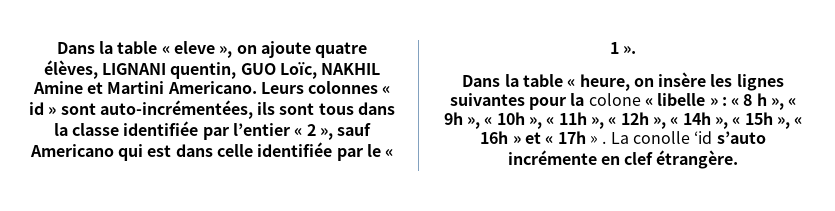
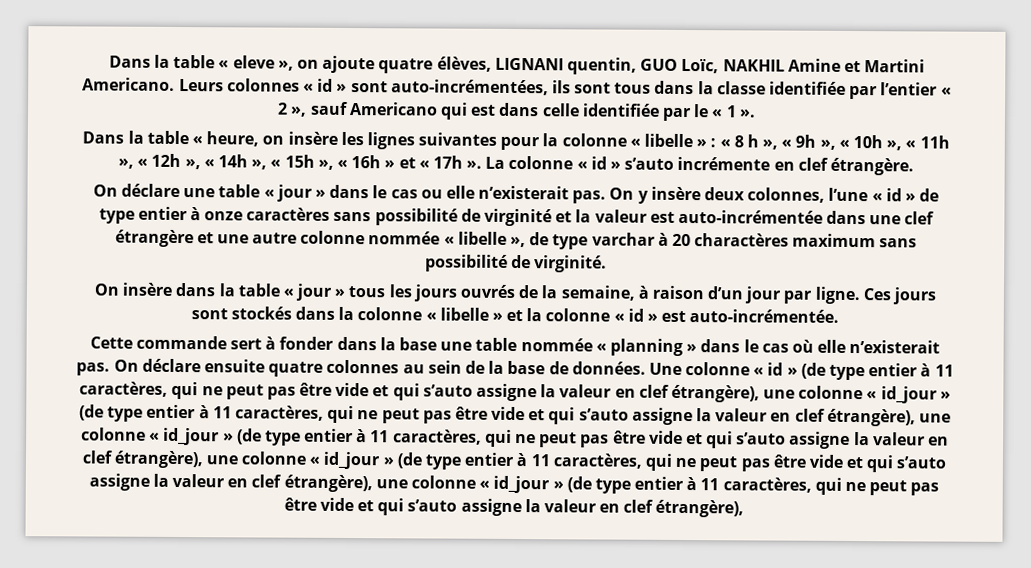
- Dans la table « heure, on insère les lignes suivantes pour la colone « libelle » : « 8 h », « 9h », « 10h », « 11h », « 12h », « 14h », « 15h », « 16h » et « 17h » . La conolle ‘id s’auto incrémente en clef étrangère.
+ Dans la table « heure, on insère les lignes suivantes pour la colonne « libelle » : « 8 h », « 9h », « 10h », « 11h », « 12h », « 14h », « 15h », « 16h » et « 17h ». La colonne « id » s’auto incrémente en clef étrangère.
+ On déclare une table « jour » dans le cas ou elle n’existerait pas. On y insère deux colonnes, l’une « id » de type entier à onze caractères sans possibilité de virginité et la valeur est auto-incrémentée dans une clef étrangère et une autre colonne nommée « libelle », de type varchar à 20 charactères maximum sans possibilité de virginité.
+ On insère dans la table « jour » tous les jours ouvrés de la semaine, à raison d’un jour par ligne. Ces jours sont stockés dans la colonne « libelle » et la colonne « id » est auto-incrémentée.
+ Cette commande sert à fonder dans la base une table nommée « planning » dans le cas où elle n’existerait pas. On déclare ensuite quatre colonnes au sein de la base de données. Une colonne « id » (de type entier à 11 caractères, qui ne peut pas être vide et qui s’auto assigne la valeur en clef étrangère), une colonne « id_jour » (de type entier à 11 caractères, qui ne peut pas être vide et qui s’auto assigne la valeur en clef étrangère), une colonne « id_jour » (de type entier à 11 caractères, qui ne peut pas être vide et qui s’auto assigne la valeur en clef étrangère), une colonne « id_jour » (de type entier à 11 caractères, qui ne peut pas être vide et qui s’auto assigne la valeur en clef étrangère), une colonne « id_jour » (de type entier à 11 caractères, qui ne peut pas être vide et qui s’auto assigne la valeur en clef étrangère),

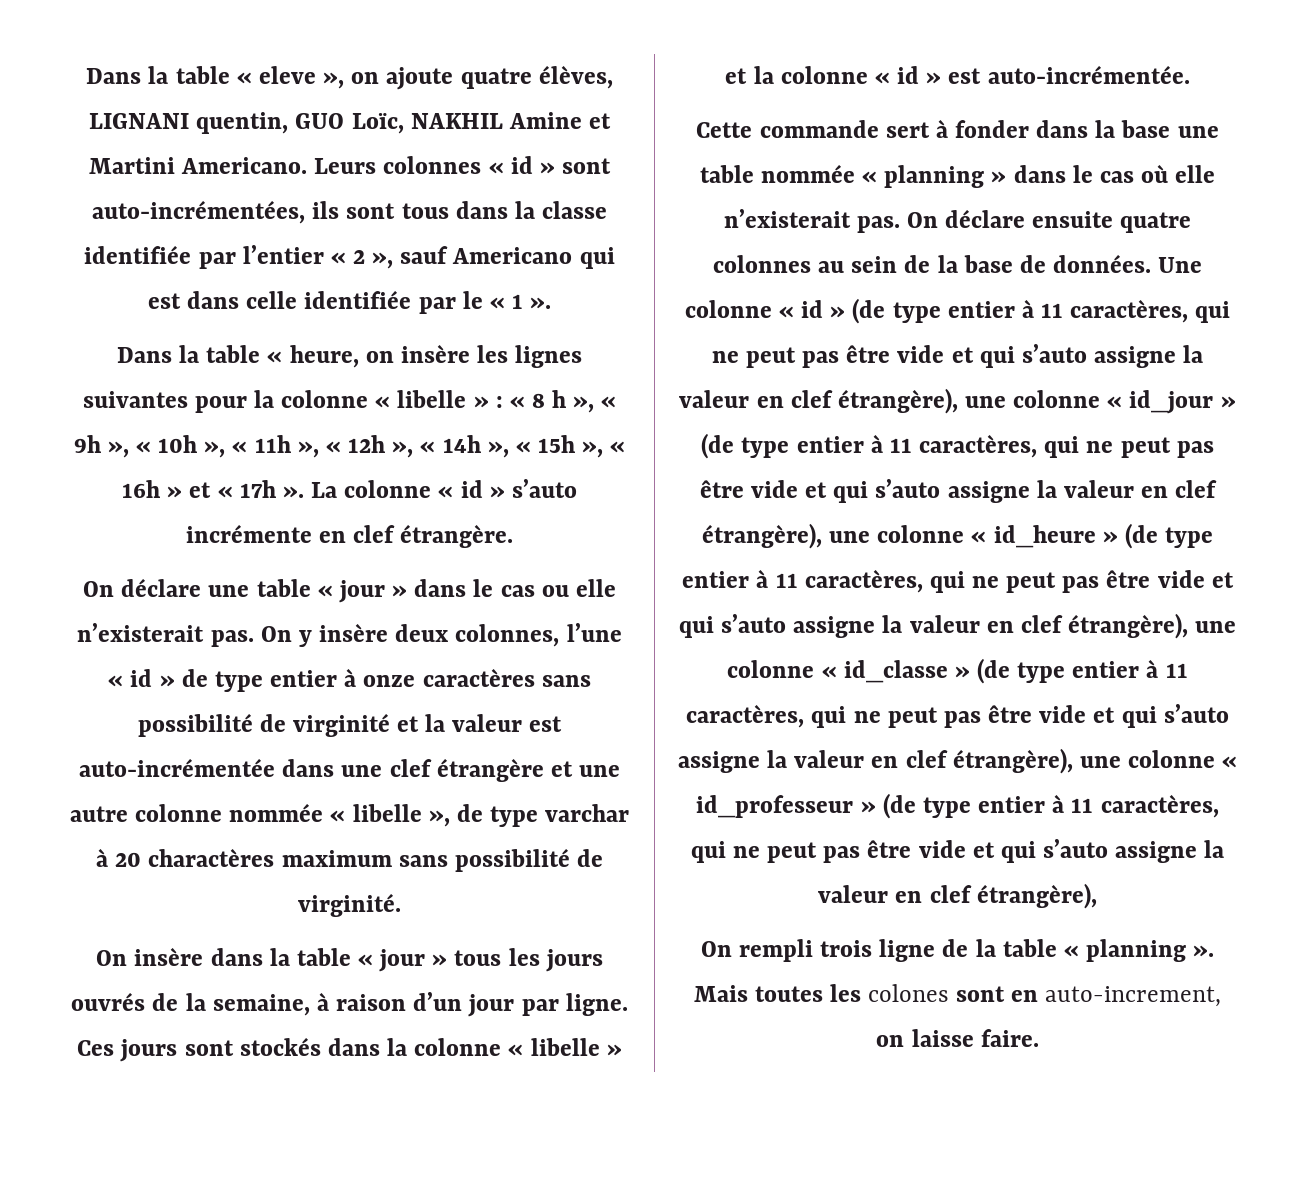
- Une colonne « id » (de type entier à 11 caractères, qui ne peut pas être vide et qui s’auto assigne la valeur en clef étrangère), une colonne « id_jour » (de type entier à 11 caractères, qui ne peut pas être vide et qui s’auto assigne la valeur en clef étrangère), une colonne « id_jour » (de type entier à 11 caractères, qui ne peut pas être vide et qui s’auto assigne la valeur en clef étrangère), une colonne « id_jour » (de type entier à 11 caractères, qui ne peut pas être vide et qui s’auto assigne la valeur en clef étrangère), une colonne « id_jour » (de type entier à 11 caractères, qui ne peut pas être vide et qui s’auto assigne la valeur en clef étrangère),
+ Une colonne « id » (de type entier à 11 caractères, qui ne peut pas être vide et qui s’auto assigne la valeur en clef étrangère), une colonne « id_jour » (de type entier à 11 caractères, qui ne peut pas être vide et qui s’auto assigne la valeur en clef étrangère), une colonne « id_heure » (de type entier à 11 caractères, qui ne peut pas être vide et qui s’auto assigne la valeur en clef étrangère), une colonne « id_classe » (de type entier à 11 caractères, qui ne peut pas être vide et qui s’auto assigne la valeur en clef étrangère), une colonne « id_professeur » (de type entier à 11 caractères, qui ne peut pas être vide et qui s’auto assigne la valeur en clef étrangère),
+ On rempli trois ligne de la table « planning ». Mais toutes les colones sont en auto-increment, on laisse faire.

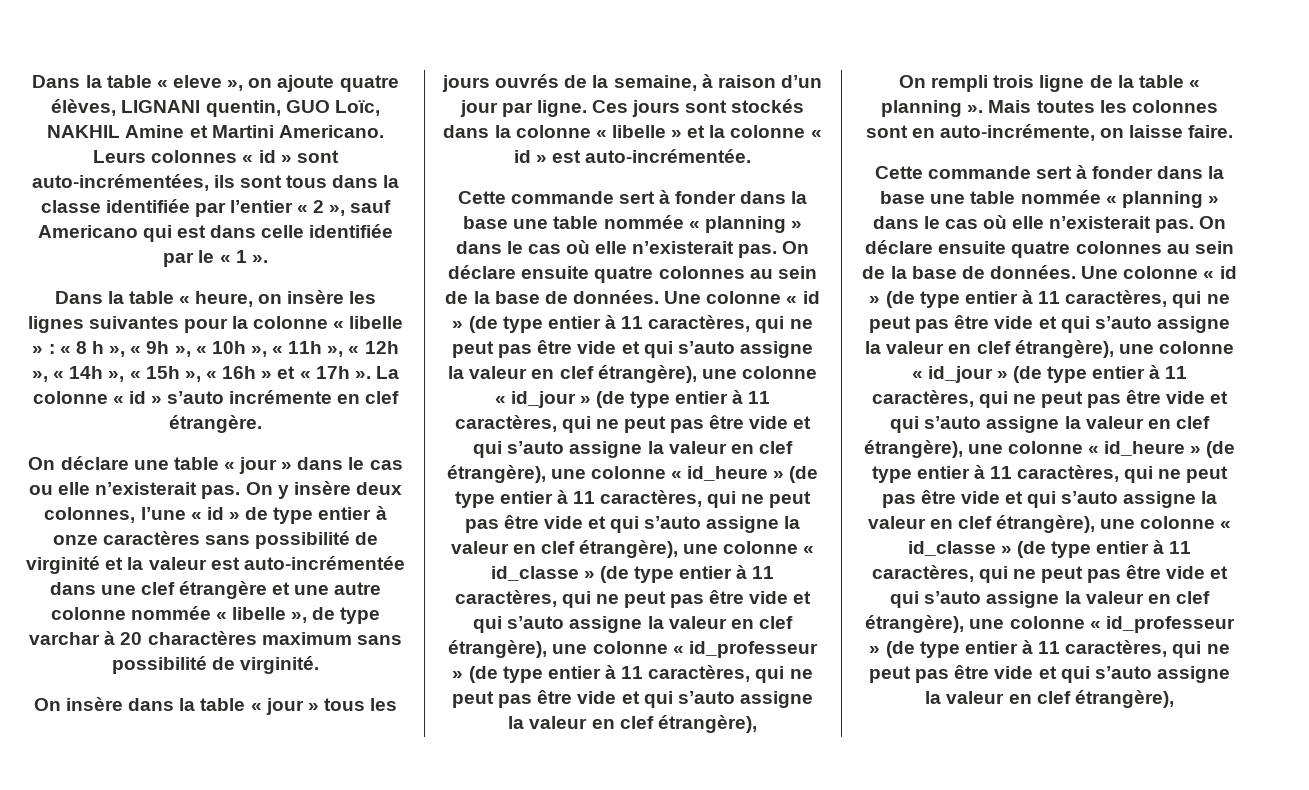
- Mais toutes les colones sont en auto-increment, on laisse faire.
+ Mais toutes les colonnes sont en auto-incrémente, on laisse faire.
+ Cette commande sert à fonder dans la base une table nommée « planning » dans le cas où elle n’existerait pas. On déclare ensuite quatre colonnes au sein de la base de données. Une colonne « id » (de type entier à 11 caractères, qui ne peut pas être vide et qui s’auto assigne la valeur en clef étrangère), une colonne « id_jour » (de type entier à 11 caractères, qui ne peut pas être vide et qui s’auto assigne la valeur en clef étrangère), une colonne « id_heure » (de type entier à 11 caractères, qui ne peut pas être vide et qui s’auto assigne la valeur en clef étrangère), une colonne « id_classe » (de type entier à 11 caractères, qui ne peut pas être vide et qui s’auto assigne la valeur en clef étrangère), une colonne « id_professeur » (de type entier à 11 caractères, qui ne peut pas être vide et qui s’auto assigne la valeur en clef étrangère),

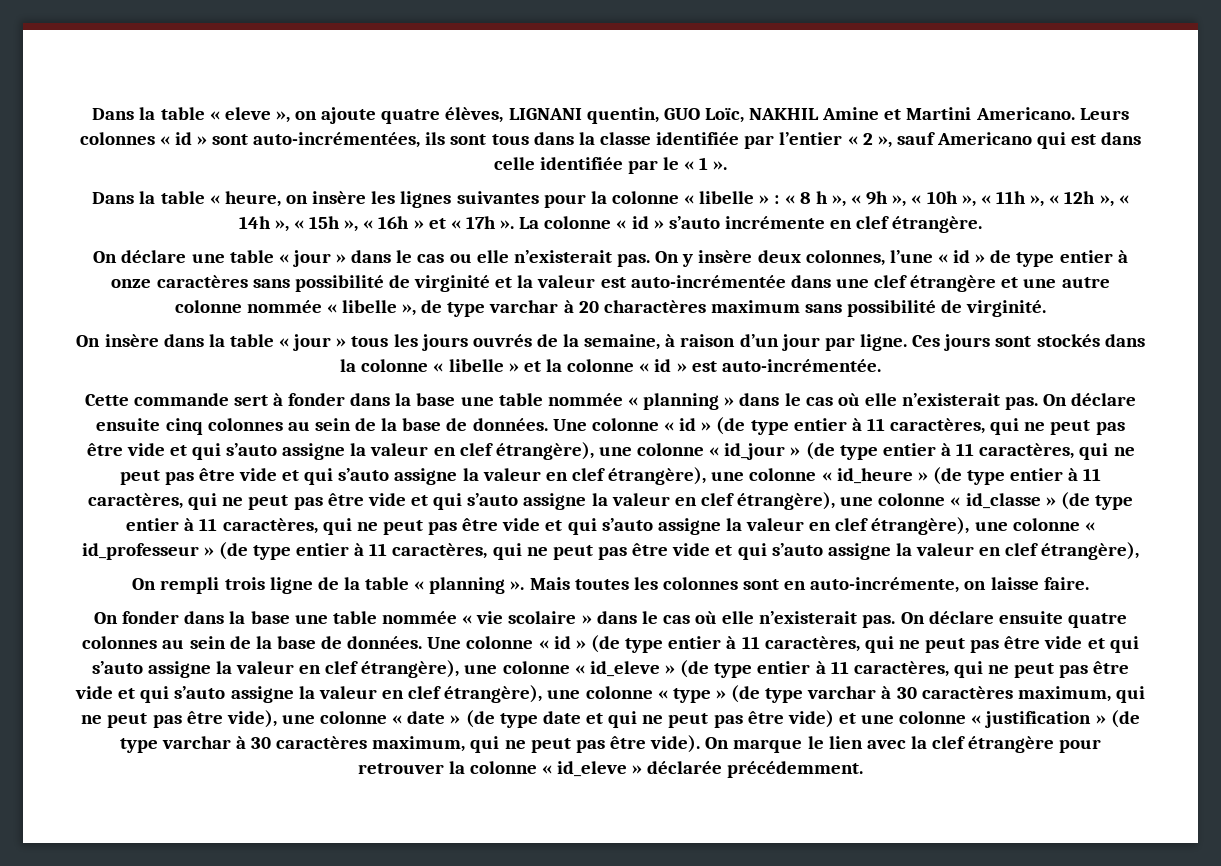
  Ces jours sont stockés dans la colonne « libelle » et la colonne « id » est auto-incrémentée.
- Cette commande sert à fonder dans la base une table nommée « planning » dans le cas où elle n’existerait pas. On déclare ensuite quatre colonnes au sein de la base de données.
+ Cette commande sert à fonder dans la base une table nommée « planning » dans le cas où elle n’existerait pas. On déclare ensuite cinq colonnes au sein de la base de données.
  Mais toutes les colonnes sont en auto-incrémente, on laisse faire.
- Cette commande sert à fonder dans la base une table nommée « planning » dans le cas où elle n’existerait pas. On déclare ensuite quatre colonnes au sein de la base de données. Une colonne « id » (de type entier à 11 caractères, qui ne peut pas être vide et qui s’auto assigne la valeur en clef étrangère), une colonne « id_jour » (de type entier à 11 caractères, qui ne peut pas être vide et qui s’auto assigne la valeur en clef étrangère), une colonne « id_heure » (de type entier à 11 caractères, qui ne peut pas être vide et qui s’auto assigne la valeur en clef étrangère), une colonne « id_classe » (de type entier à 11 caractères, qui ne peut pas être vide et qui s’auto assigne la valeur en clef étrangère), une colonne « id_professeur » (de type entier à 11 caractères, qui ne peut pas être vide et qui s’auto assigne la valeur en clef étrangère),
+ On fonder dans la base une table nommée « vie scolaire » dans le cas où elle n’existerait pas. On déclare ensuite quatre colonnes au sein de la base de données. Une colonne « id » (de type entier à 11 caractères, qui ne peut pas être vide et qui s’auto assigne la valeur en clef étrangère), une colonne « id_eleve » (de type entier à 11 caractères, qui ne peut pas être vide et qui s’auto assigne la valeur en clef étrangère), une colonne « type » (de type varchar à 30 caractères maximum, qui ne peut pas être vide), une colonne « date » (de type date et qui ne peut pas être vide) et une colonne « justification » (de type varchar à 30 caractères maximum, qui ne peut pas être vide). On marque le lien avec la clef étrangère pour retrouver la colonne « id_eleve » déclarée précédemment.

